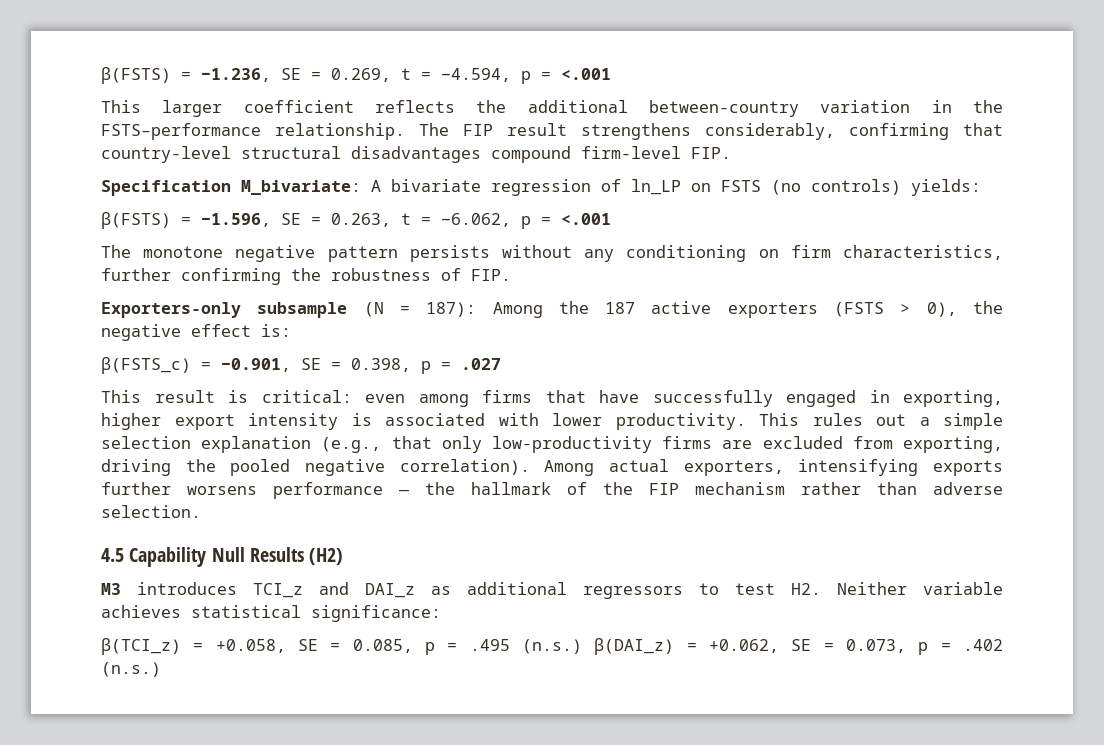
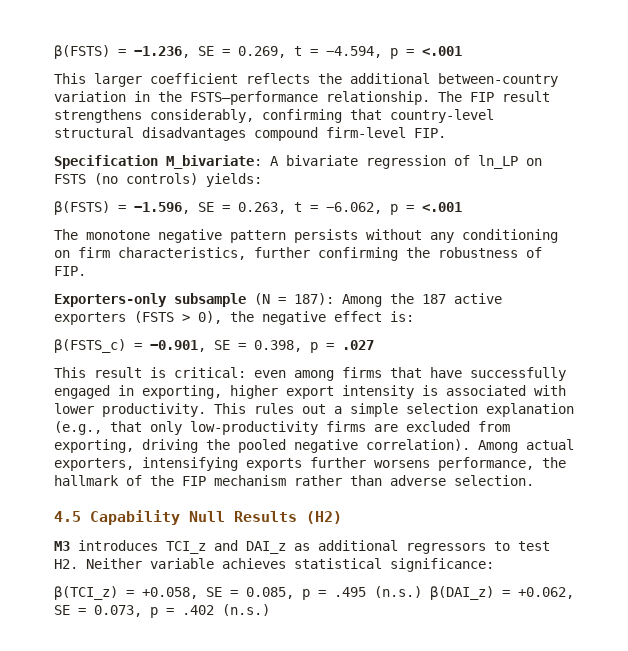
- Among actual exporters, intensifying exports further worsens performance — the hallmark of the FIP mechanism rather than adverse selection.
+ Among actual exporters, intensifying exports further worsens performance, the hallmark of the FIP mechanism rather than adverse selection.

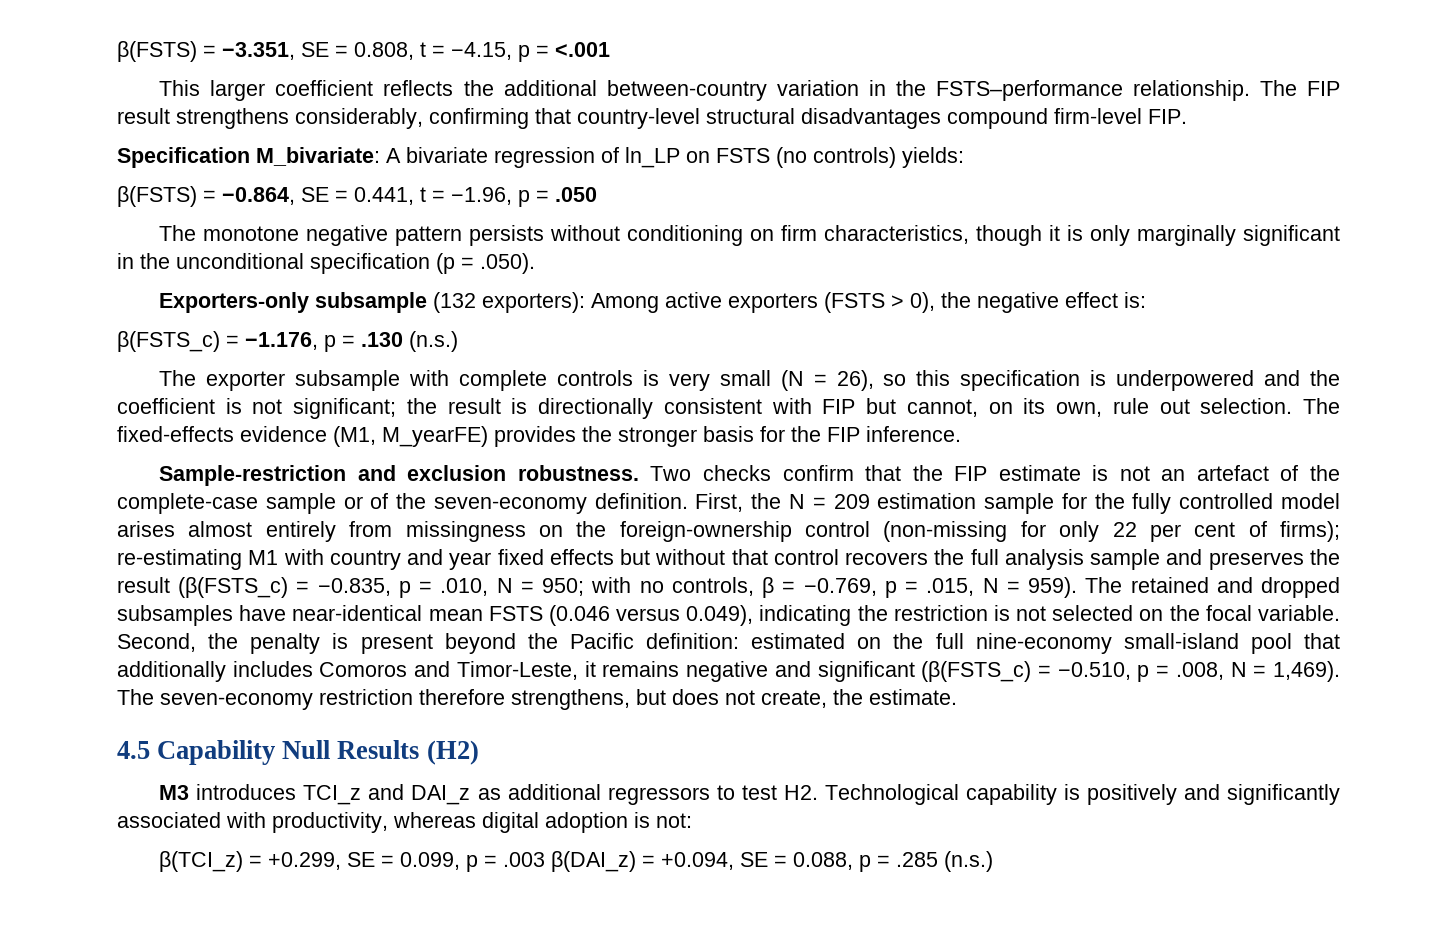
- β(FSTS) = −1.236, SE = 0.269, t = −4.594, p = <.001
+ β(FSTS) = −3.351, SE = 0.808, t = −4.15, p = <.001
- β(FSTS) = −1.596, SE = 0.263, t = −6.062, p = <.001
+ β(FSTS) = −0.864, SE = 0.441, t = −1.96, p = .050
- The monotone negative pattern persists without any conditioning on firm characteristics, further confirming the robustness of FIP.
- Exporters-only subsample (N = 187): Among the 187 active exporters (FSTS > 0), the negative effect is:
+ The monotone negative pattern persists without conditioning on firm characteristics, though it is only marginally significant in the unconditional specification (p = .050).
+ Exporters-only subsample (132 exporters): Among active exporters (FSTS > 0), the negative effect is:
- β(FSTS_c) = −0.901, SE = 0.398, p = .027
- This result is critical: even among firms that have successfully engaged in exporting, higher export intensity is associated with lower productivity. This rules out a simple selection explanation (e.g., that only low-productivity firms are excluded from exporting, driving the pooled negative correlation). Among actual exporters, intensifying exports further worsens performance, the hallmark of the FIP mechanism rather than adverse selection.
+ β(FSTS_c) = −1.176, p = .130 (n.s.)
+ The exporter subsample with complete controls is very small (N = 26), so this specification is underpowered and the coefficient is not significant; the result is directionally consistent with FIP but cannot, on its own, rule out selection. The fixed-effects evidence (M1, M_yearFE) provides the stronger basis for the FIP inference.
+ Sample-restriction and exclusion robustness. Two checks confirm that the FIP estimate is not an artefact of the complete-case sample or of the seven-economy definition. First, the N = 209 estimation sample for the fully controlled model arises almost entirely from missingness on the foreign-ownership control (non-missing for only 22 per cent of firms); re-estimating M1 with country and year fixed effects but without that control recovers the full analysis sample and preserves the result (β(FSTS_c) = −0.835, p = .010, N = 950; with no controls, β = −0.769, p = .015, N = 959). The retained and dropped subsamples have near-identical mean FSTS (0.046 versus 0.049), indicating the restriction is not selected on the focal variable. Second, the penalty is present beyond the Pacific definition: estimated on the full nine-economy small-island pool that additionally includes Comoros and Timor-Leste, it remains negative and significant (β(FSTS_c) = −0.510, p = .008, N = 1,469). The seven-economy restriction therefore strengthens, but does not create, the estimate.
- M3 introduces TCI_z and DAI_z as additional regressors to test H2. Neither variable achieves statistical significance:
+ M3 introduces TCI_z and DAI_z as additional regressors to test H2. Technological capability is positively and significantly associated with productivity, whereas digital adoption is not:
- β(TCI_z) = +0.058, SE = 0.085, p = .495 (n.s.) β(DAI_z) = +0.062, SE = 0.073, p = .402 (n.s.)
+ β(TCI_z) = +0.299, SE = 0.099, p = .003 β(DAI_z) = +0.094, SE = 0.088, p = .285 (n.s.)

